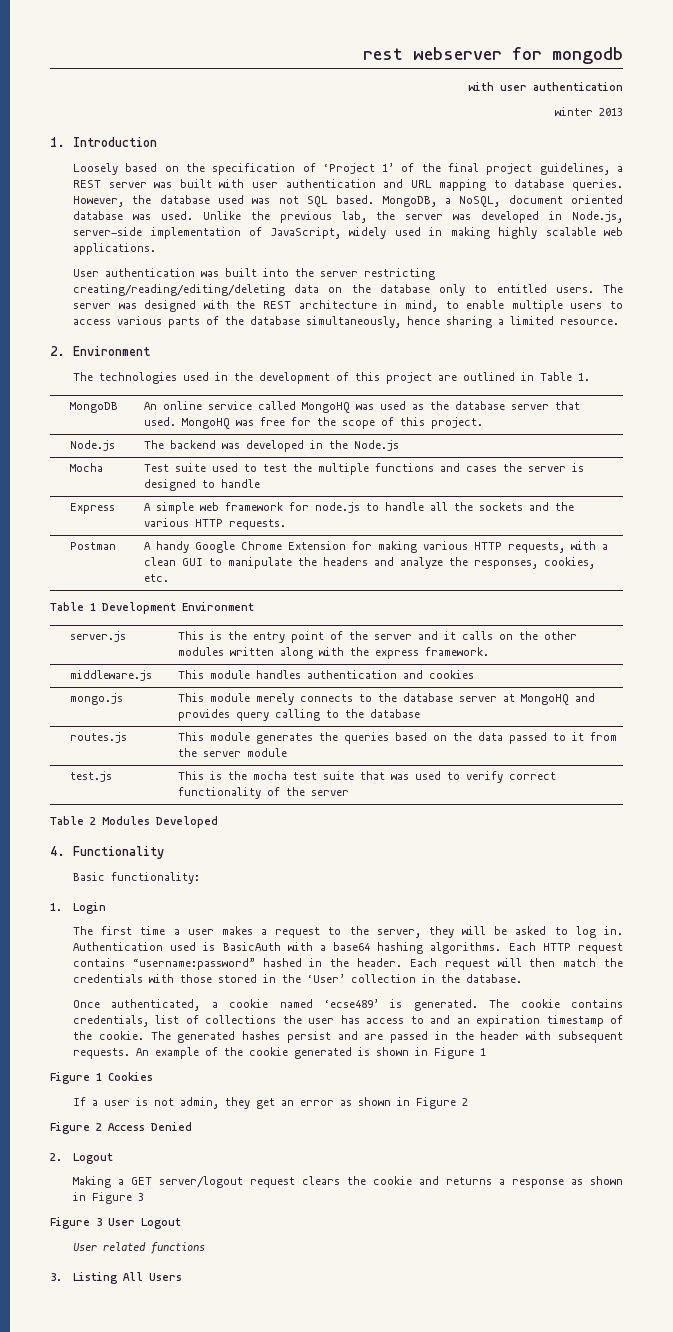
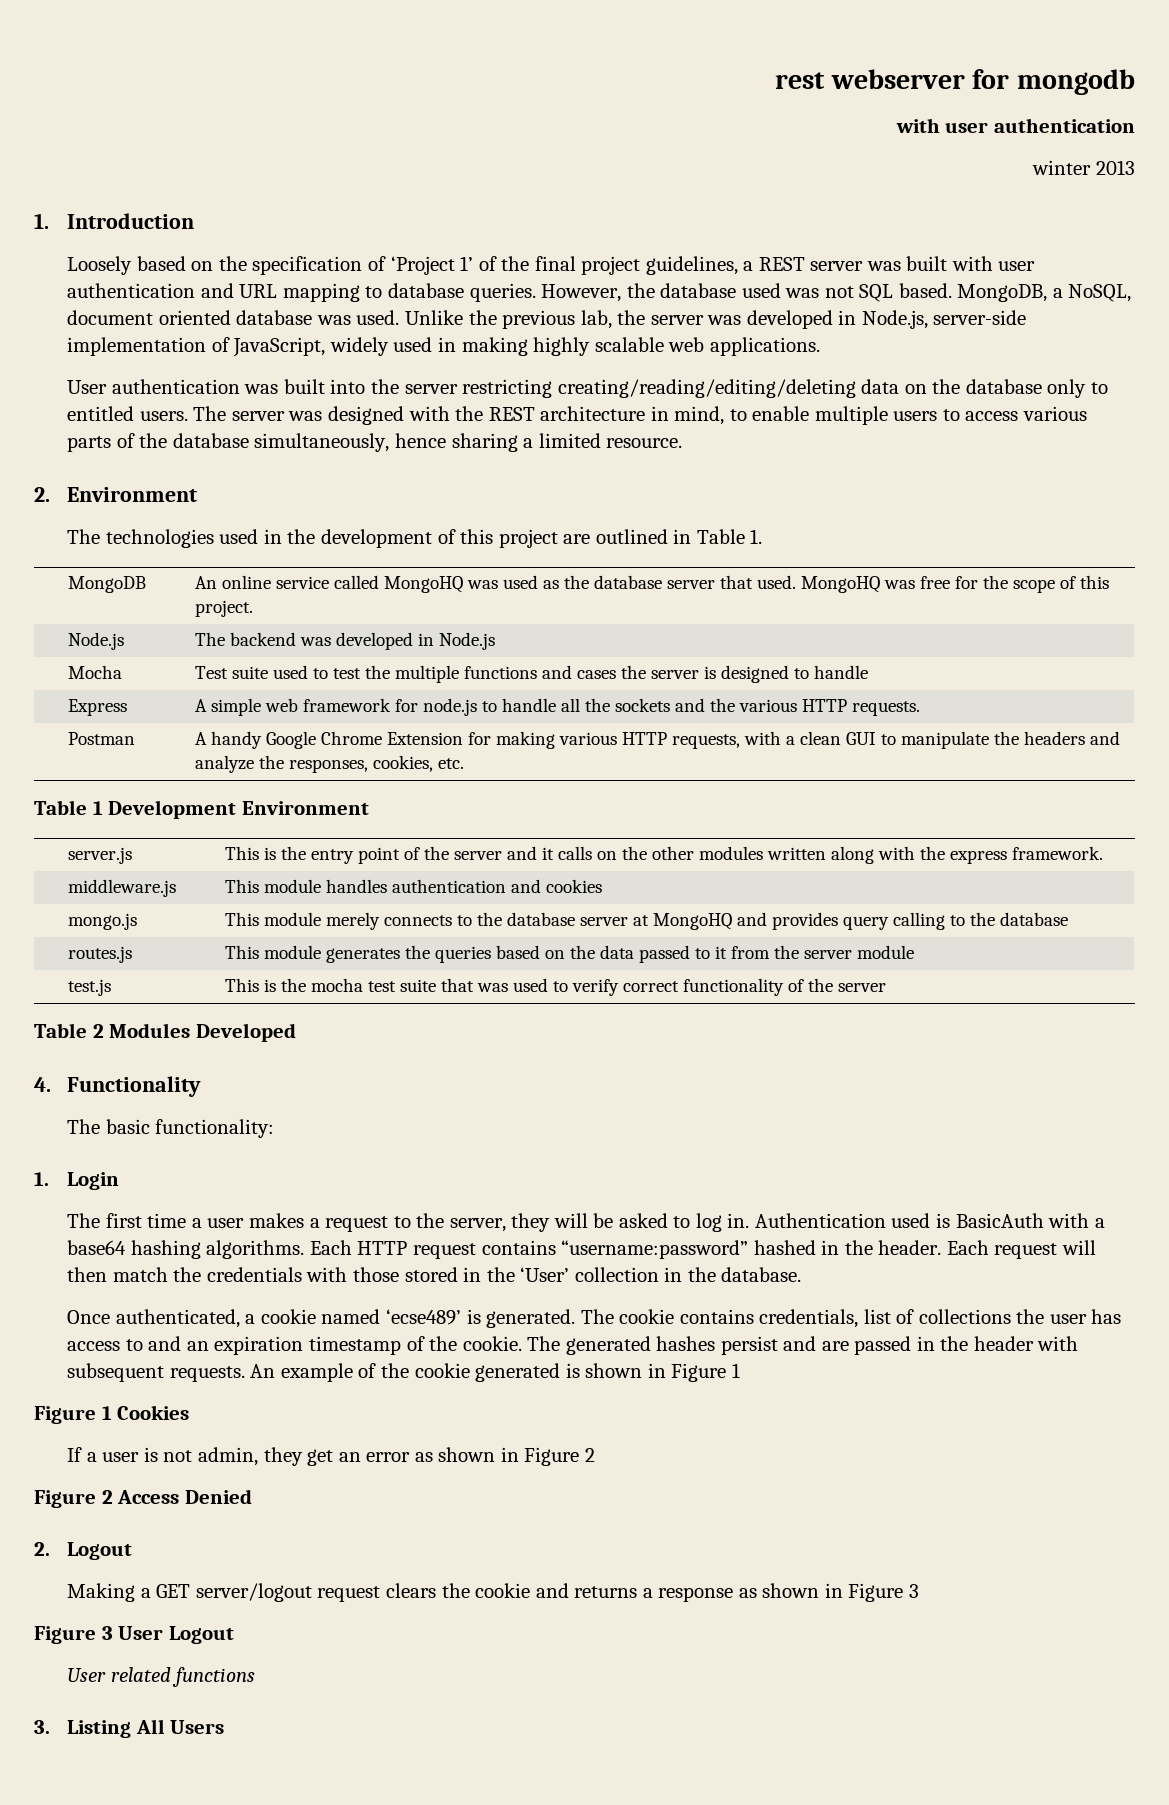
- Node.js | The backend was developed in the Node.js
+ Node.js | The backend was developed in Node.js
- Basic functionality:
+ The basic functionality:

